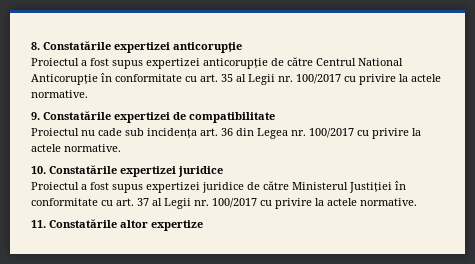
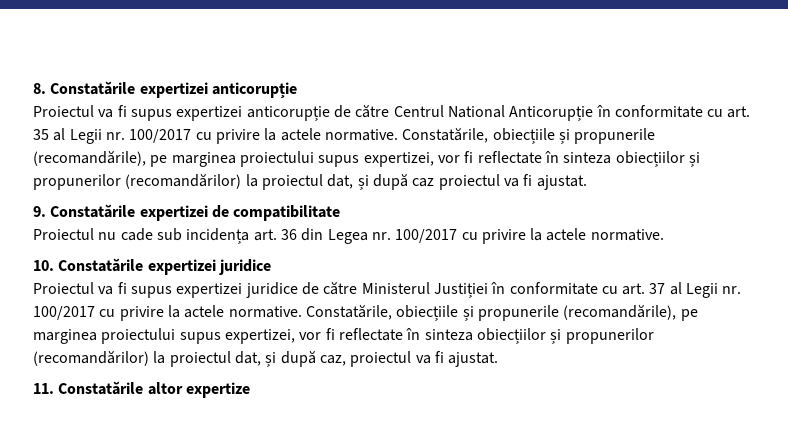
- Proiectul a fost supus expertizei anticorupție de către Centrul National Anticorupție în conformitate cu art. 35 al Legii nr. 100/2017 cu privire la actele normative.
+ Proiectul va fi supus expertizei anticorupție de către Centrul National Anticorupție în conformitate cu art. 35 al Legii nr. 100/2017 cu privire la actele normative. Constatările, obiecțiile și propunerile (recomandările), pe marginea proiectului supus expertizei, vor fi reflectate în sinteza obiecțiilor și propunerilor (recomandărilor) la proiectul dat, și după caz proiectul va fi ajustat.
- Proiectul a fost supus expertizei juridice de către Ministerul Justiției în conformitate cu art. 37 al Legii nr. 100/2017 cu privire la actele normative.
+ Proiectul va fi supus expertizei juridice de către Ministerul Justiției în conformitate cu art. 37 al Legii nr. 100/2017 cu privire la actele normative. Constatările, obiecțiile și propunerile (recomandările), pe marginea proiectului supus expertizei, vor fi reflectate în sinteza obiecțiilor și propunerilor (recomandărilor) la proiectul dat, și după caz, proiectul va fi ajustat.

